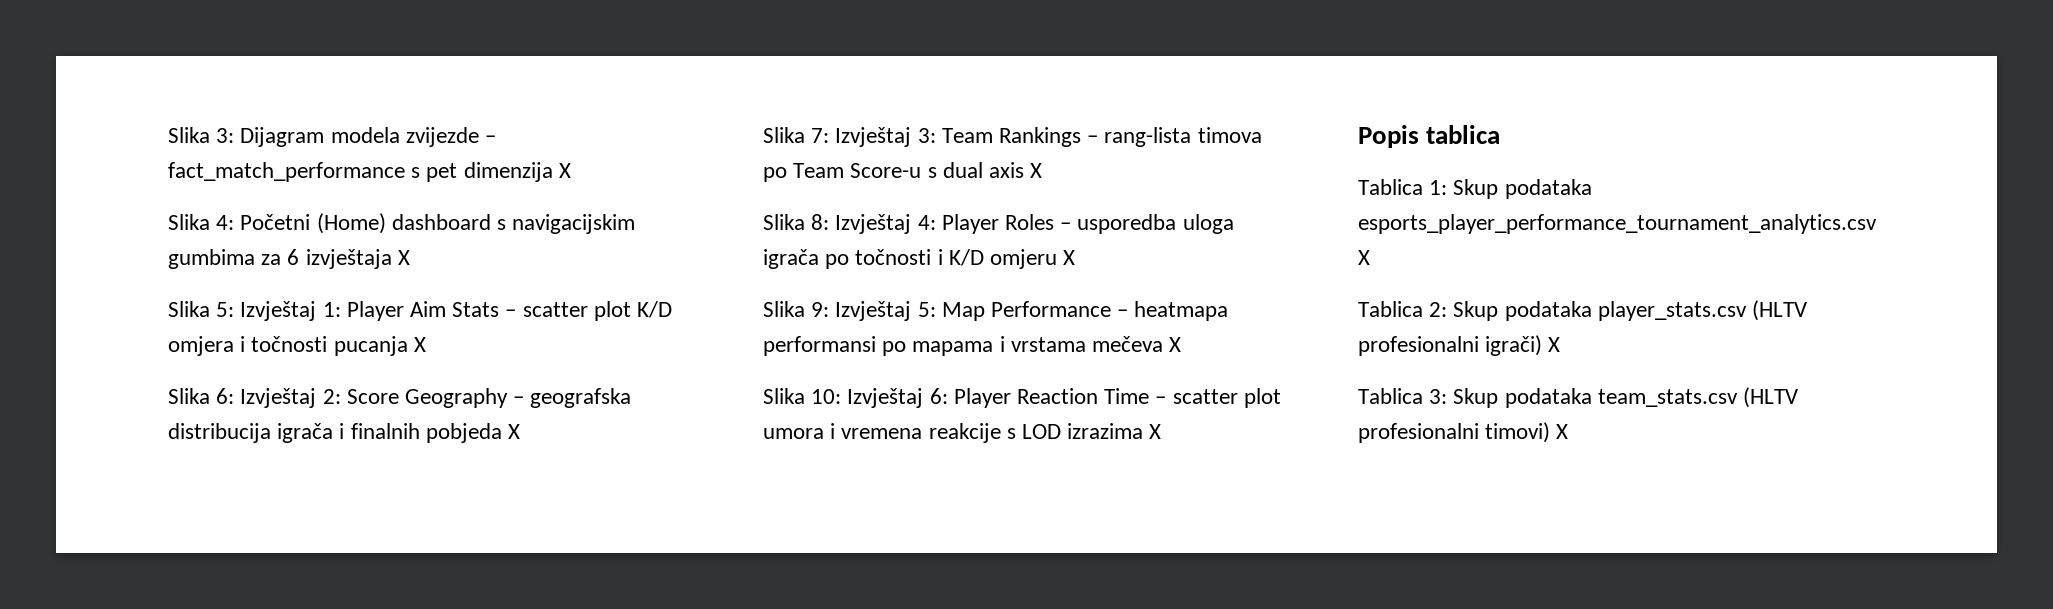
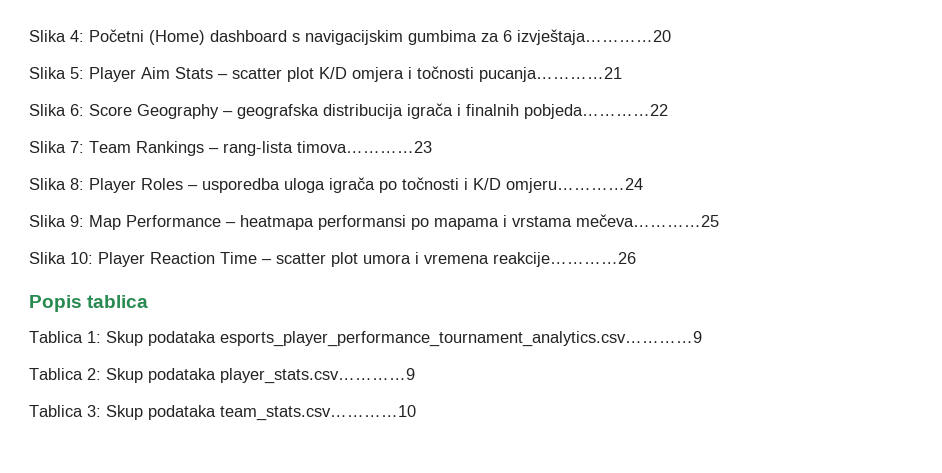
- Slika 3: Dijagram modela zvijezde – fact_match_performance s pet dimenzija X
- Slika 4: Početni (Home) dashboard s navigacijskim gumbima za 6 izvještaja X
+ Slika 4: Početni (Home) dashboard s navigacijskim gumbima za 6 izvještaja…………20
- Slika 5: Izvještaj 1: Player Aim Stats – scatter plot K/D omjera i točnosti pucanja X
+ Slika 5: Player Aim Stats – scatter plot K/D omjera i točnosti pucanja…………21
- Slika 6: Izvještaj 2: Score Geography – geografska distribucija igrača i finalnih pobjeda X
+ Slika 6: Score Geography – geografska distribucija igrača i finalnih pobjeda…………22
- Slika 7: Izvještaj 3: Team Rankings – rang-lista timova po Team Score-u s dual axis X
+ Slika 7: Team Rankings – rang-lista timova…………23
- Slika 8: Izvještaj 4: Player Roles – usporedba uloga igrača po točnosti i K/D omjeru X
+ Slika 8: Player Roles – usporedba uloga igrača po točnosti i K/D omjeru…………24
- Slika 9: Izvještaj 5: Map Performance – heatmapa performansi po mapama i vrstama mečeva X
+ Slika 9: Map Performance – heatmapa performansi po mapama i vrstama mečeva…………25
- Slika 10: Izvještaj 6: Player Reaction Time – scatter plot umora i vremena reakcije s LOD izrazima X
+ Slika 10: Player Reaction Time – scatter plot umora i vremena reakcije…………26
- Tablica 1: Skup podataka esports_player_performance_tournament_analytics.csv X
+ Tablica 1: Skup podataka esports_player_performance_tournament_analytics.csv…………9
- Tablica 2: Skup podataka player_stats.csv (HLTV profesionalni igrači) X
+ Tablica 2: Skup podataka player_stats.csv…………9
- Tablica 3: Skup podataka team_stats.csv (HLTV profesionalni timovi) X
+ Tablica 3: Skup podataka team_stats.csv…………10

